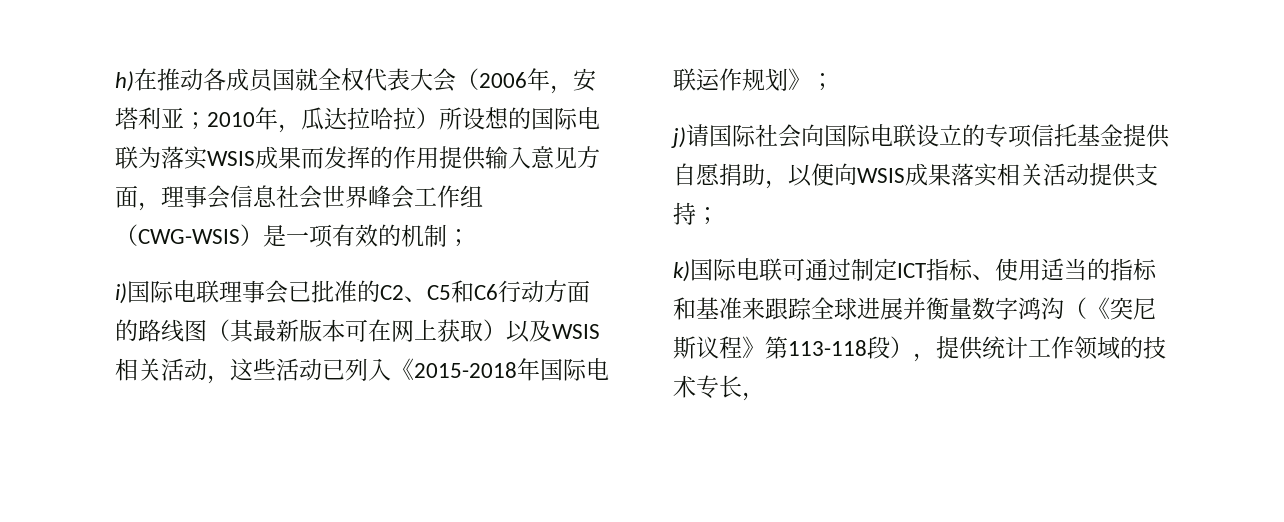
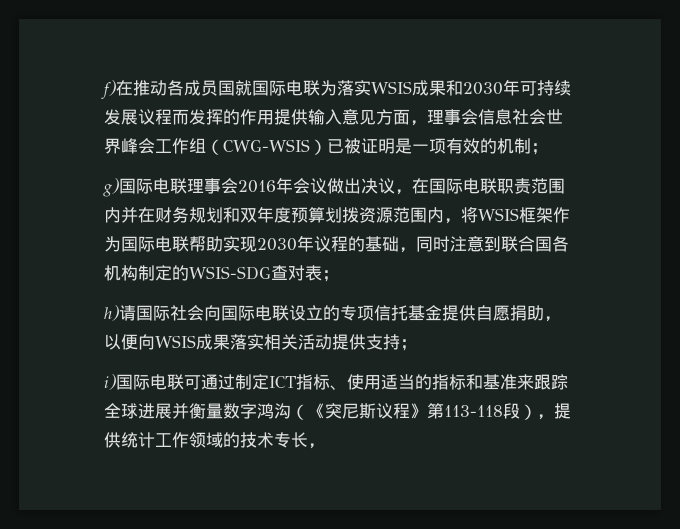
- h)在推动各成员国就全权代表大会（2006年，安塔利亚；2010年，瓜达拉哈拉）所设想的国际电联为落实WSIS成果而发挥的作用提供输入意见方面，理事会信息社会世界峰会工作组（CWG-WSIS）是一项有效的机制；
+ f)在推动各成员国就国际电联为落实WSIS成果和2030年可持续发展议程而发挥的作用提供输入意见方面，理事会信息社会世界峰会工作组（CWG-WSIS）已被证明是一项有效的机制；
- i)国际电联理事会已批准的C2、C5和C6行动方面的路线图（其最新版本可在网上获取）以及WSIS相关活动，这些活动已列入《2015-2018年国际电联运作规划》；
- j)请国际社会向国际电联设立的专项信托基金提供自愿捐助，以便向WSIS成果落实相关活动提供支持；
+ g)国际电联理事会2016年会议做出决议，在国际电联职责范围内并在财务规划和双年度预算划拨资源范围内，将WSIS框架作为国际电联帮助实现2030年议程的基础，同时注意到联合国各机构制定的WSIS-SDG查对表；
+ h)请国际社会向国际电联设立的专项信托基金提供自愿捐助，以便向WSIS成果落实相关活动提供支持；
- k)国际电联可通过制定ICT指标、使用适当的指标和基准来跟踪全球进展并衡量数字鸿沟（《突尼斯议程》第113-118段），提供统计工作领域的技术专长，
+ i)国际电联可通过制定ICT指标、使用适当的指标和基准来跟踪全球进展并衡量数字鸿沟（《突尼斯议程》第113-118段），提供统计工作领域的技术专长，

